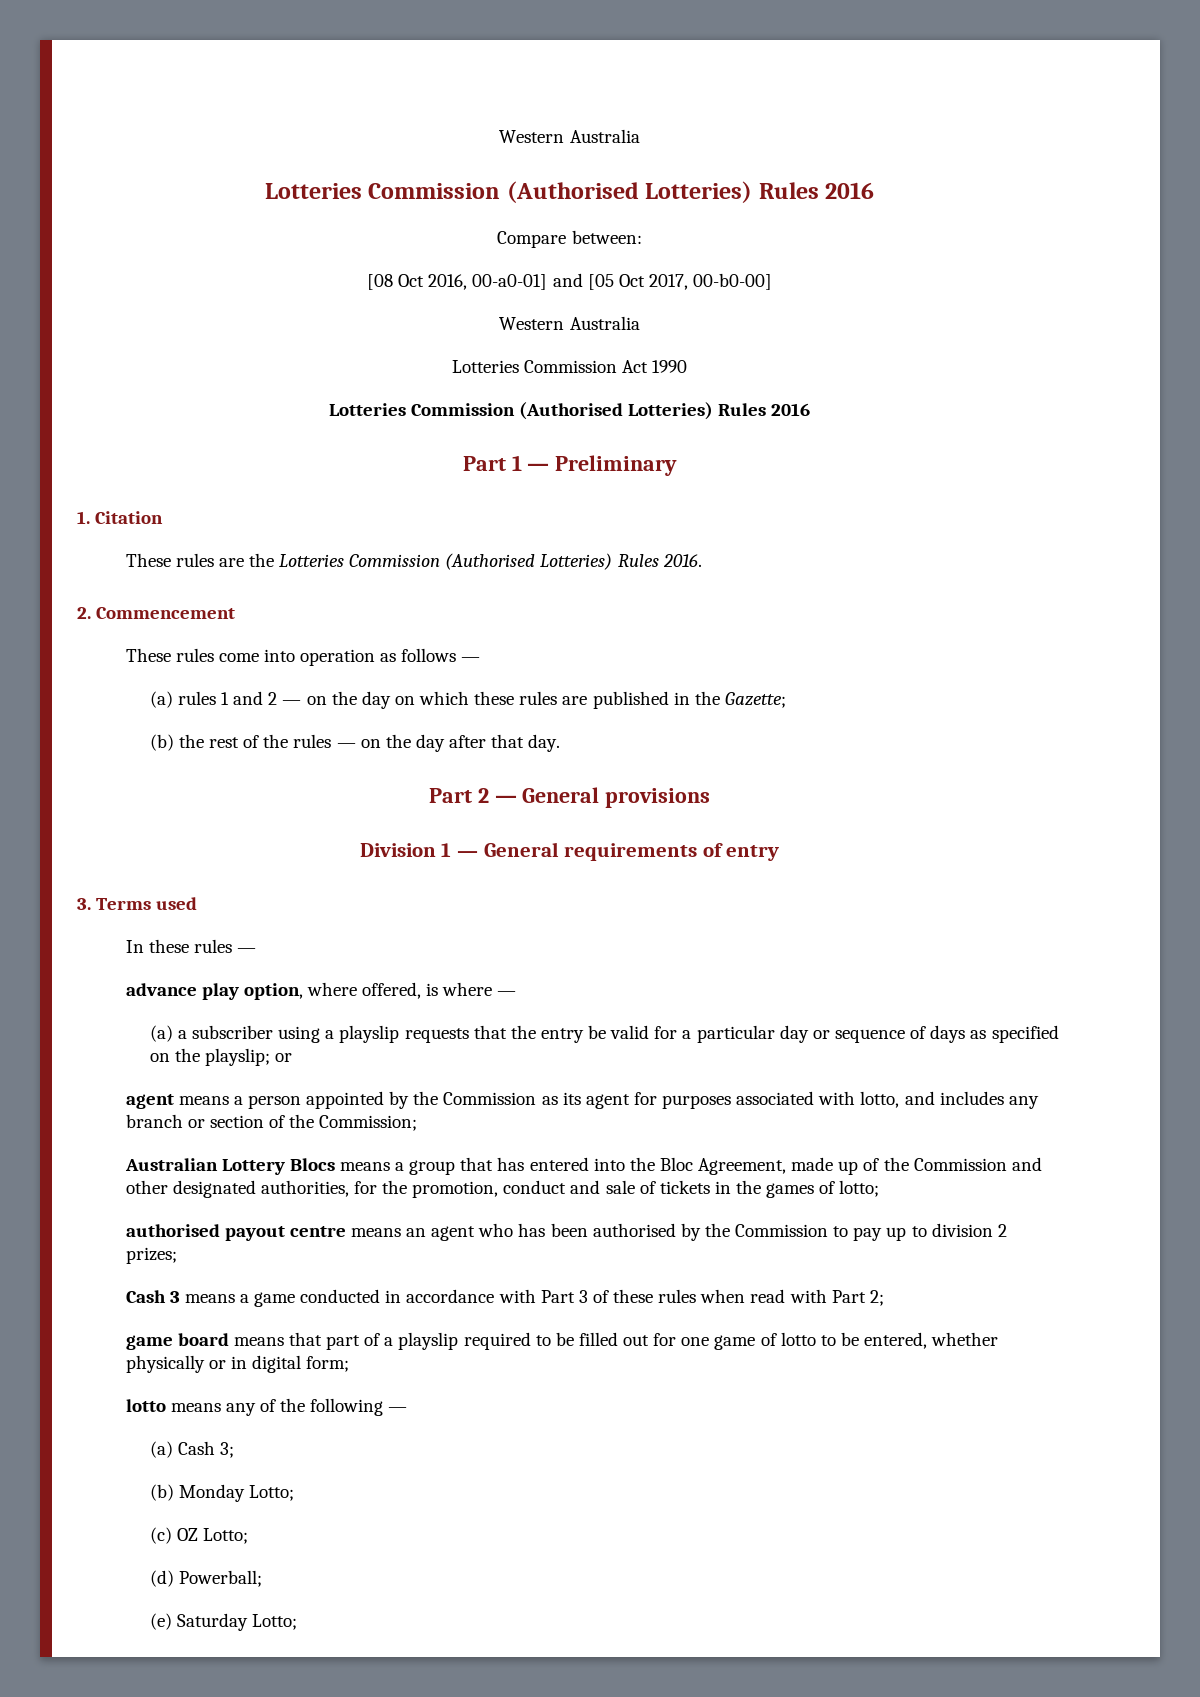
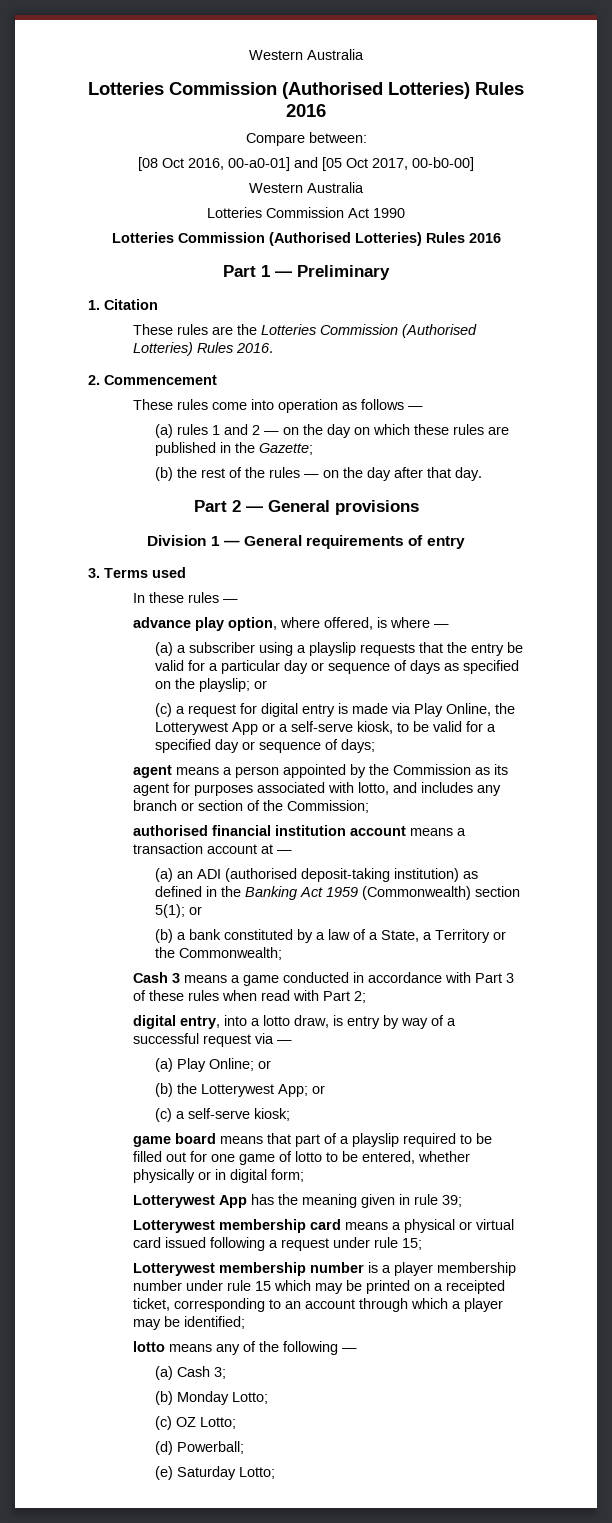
+ (c) a request for digital entry is made via Play Online, the Lotterywest App or a self-serve kiosk, to be valid for a specified day or sequence of days;
- Australian Lottery Blocs means a group that has entered into the Bloc Agreement, made up of the Commission and other designated authorities, for the promotion, conduct and sale of tickets in the games of lotto;
- authorised payout centre means an agent who has been authorised by the Commission to pay up to division 2 prizes;
+ authorised financial institution account means a transaction account at —
+ (a) an ADI (authorised deposit-taking institution) as defined in the Banking Act 1959 (Commonwealth) section 5(1); or
+ (b) a bank constituted by a law of a State, a Territory or the Commonwealth;
+ digital entry, into a lotto draw, is entry by way of a successful request via —
+ (a) Play Online; or
+ (b) the Lotterywest App; or
+ (c) a self-serve kiosk;
+ Lotterywest App has the meaning given in rule 39;
+ Lotterywest membership card means a physical or virtual card issued following a request under rule 15;
+ Lotterywest membership number is a player membership number under rule 15 which may be printed on a receipted ticket, corresponding to an account through which a player may be identified;

